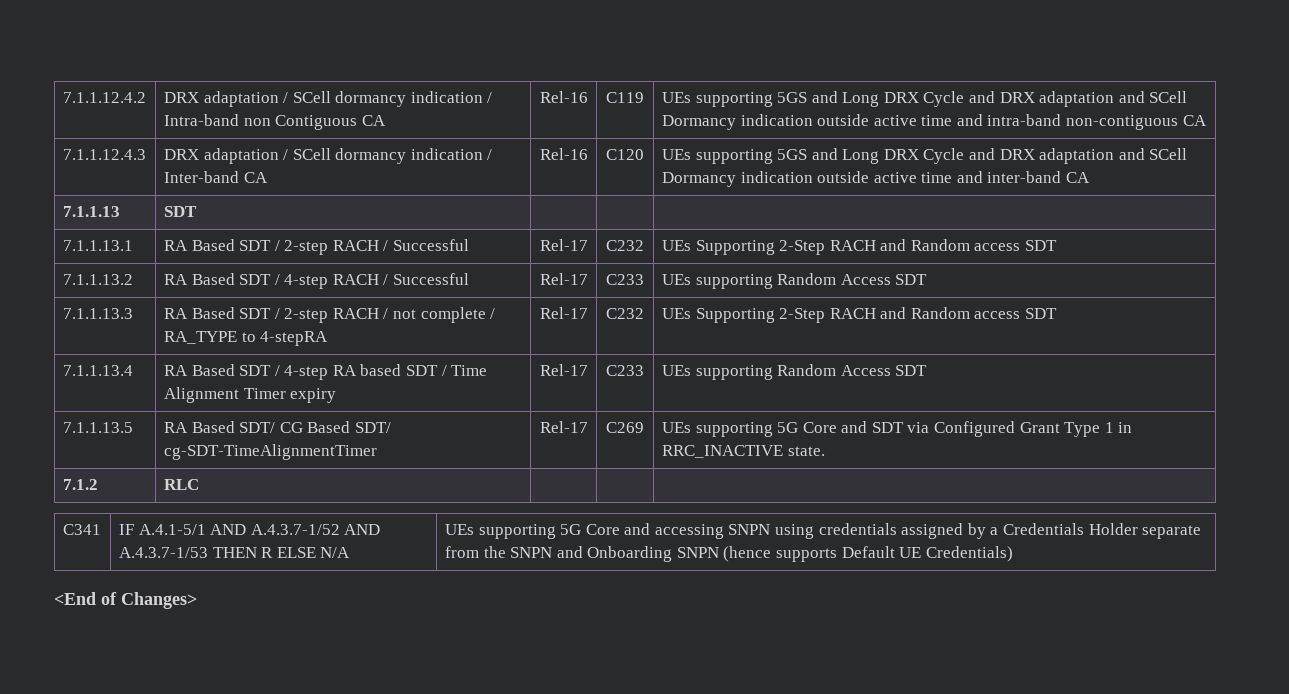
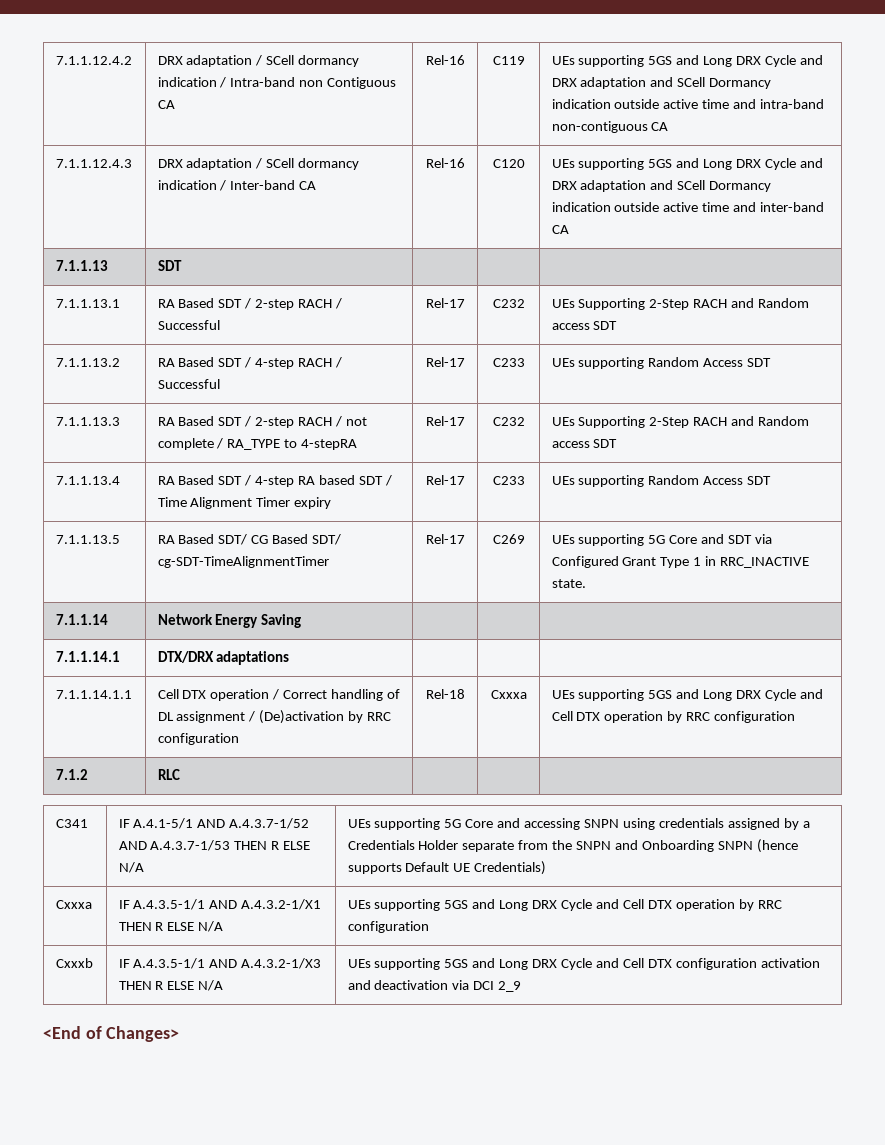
+ 7.1.1.14 | Network Energy Saving | | |
+ 7.1.1.14.1 | DTX/DRX adaptations | | |
+ 7.1.1.14.1.1 | Cell DTX operation / Correct handling of DL assignment / (De)activation by RRC configuration | Rel-18 | Cxxxa | UEs supporting 5GS and Long DRX Cycle and Cell DTX operation by RRC configuration
+ Cxxxa | IF A.4.3.5-1/1 AND A.4.3.2-1/X1 THEN R ELSE N/A | UEs supporting 5GS and Long DRX Cycle and Cell DTX operation by RRC configuration
+ Cxxxb | IF A.4.3.5-1/1 AND A.4.3.2-1/X3 THEN R ELSE N/A | UEs supporting 5GS and Long DRX Cycle and Cell DTX configuration activation and deactivation via DCI 2_9

